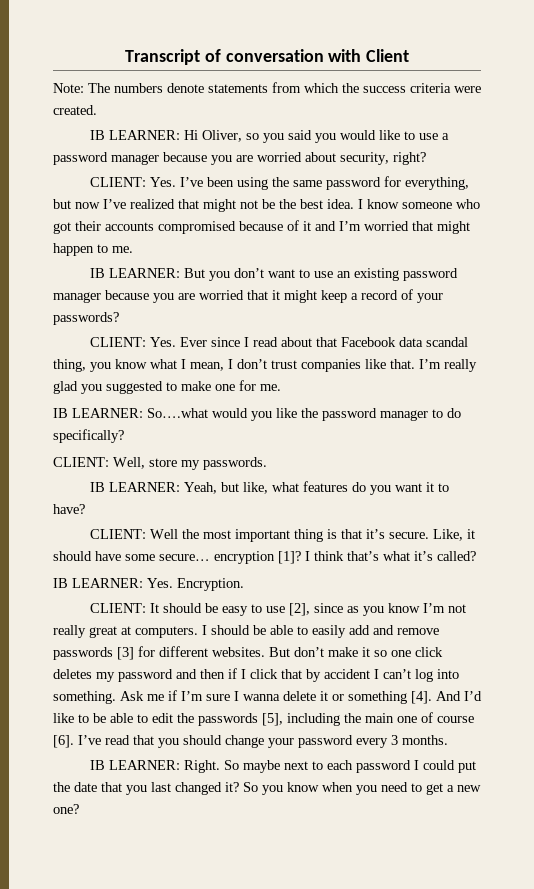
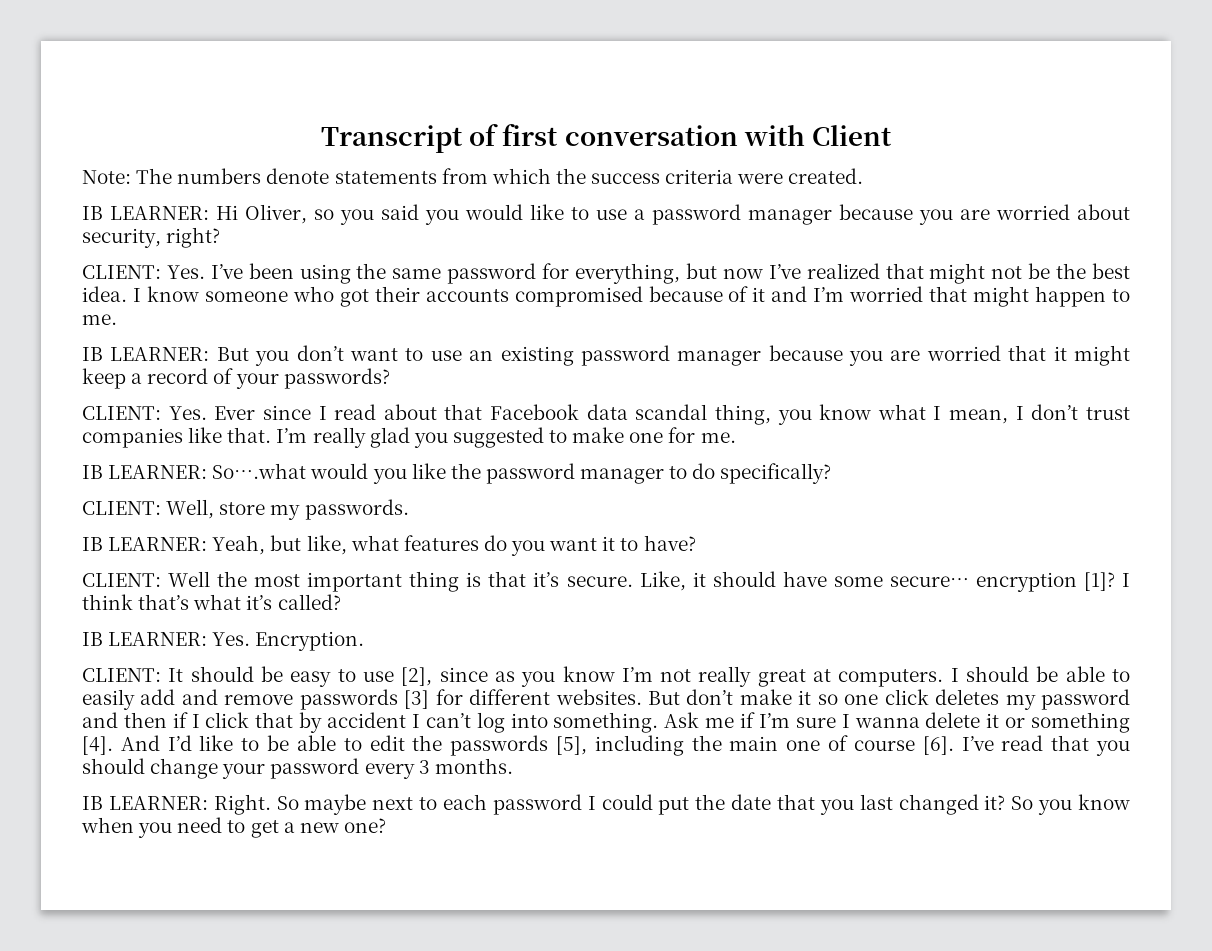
- Transcript of conversation with Client
+ Transcript of first conversation with Client

